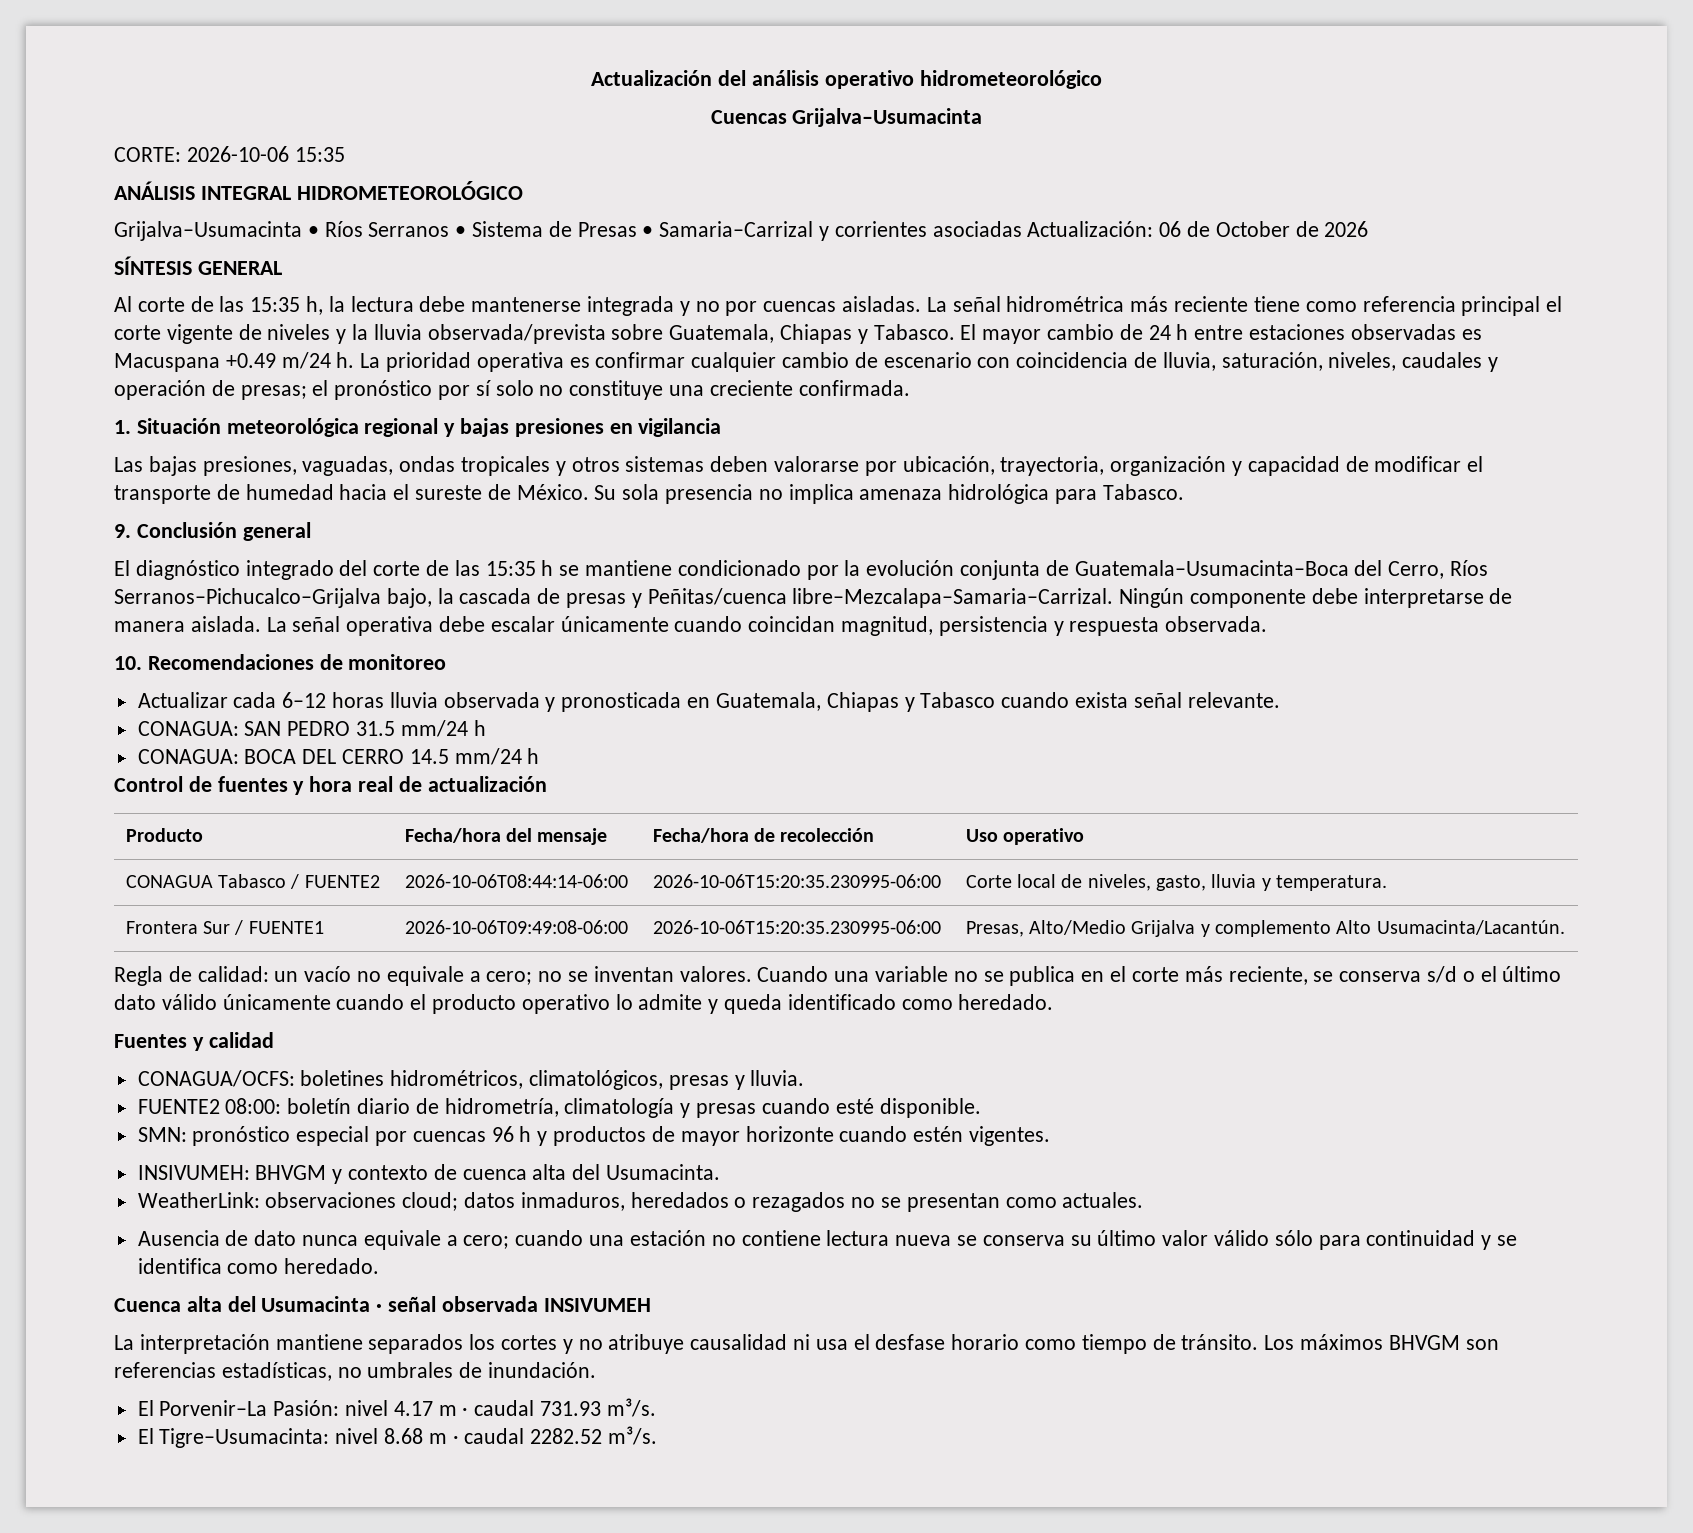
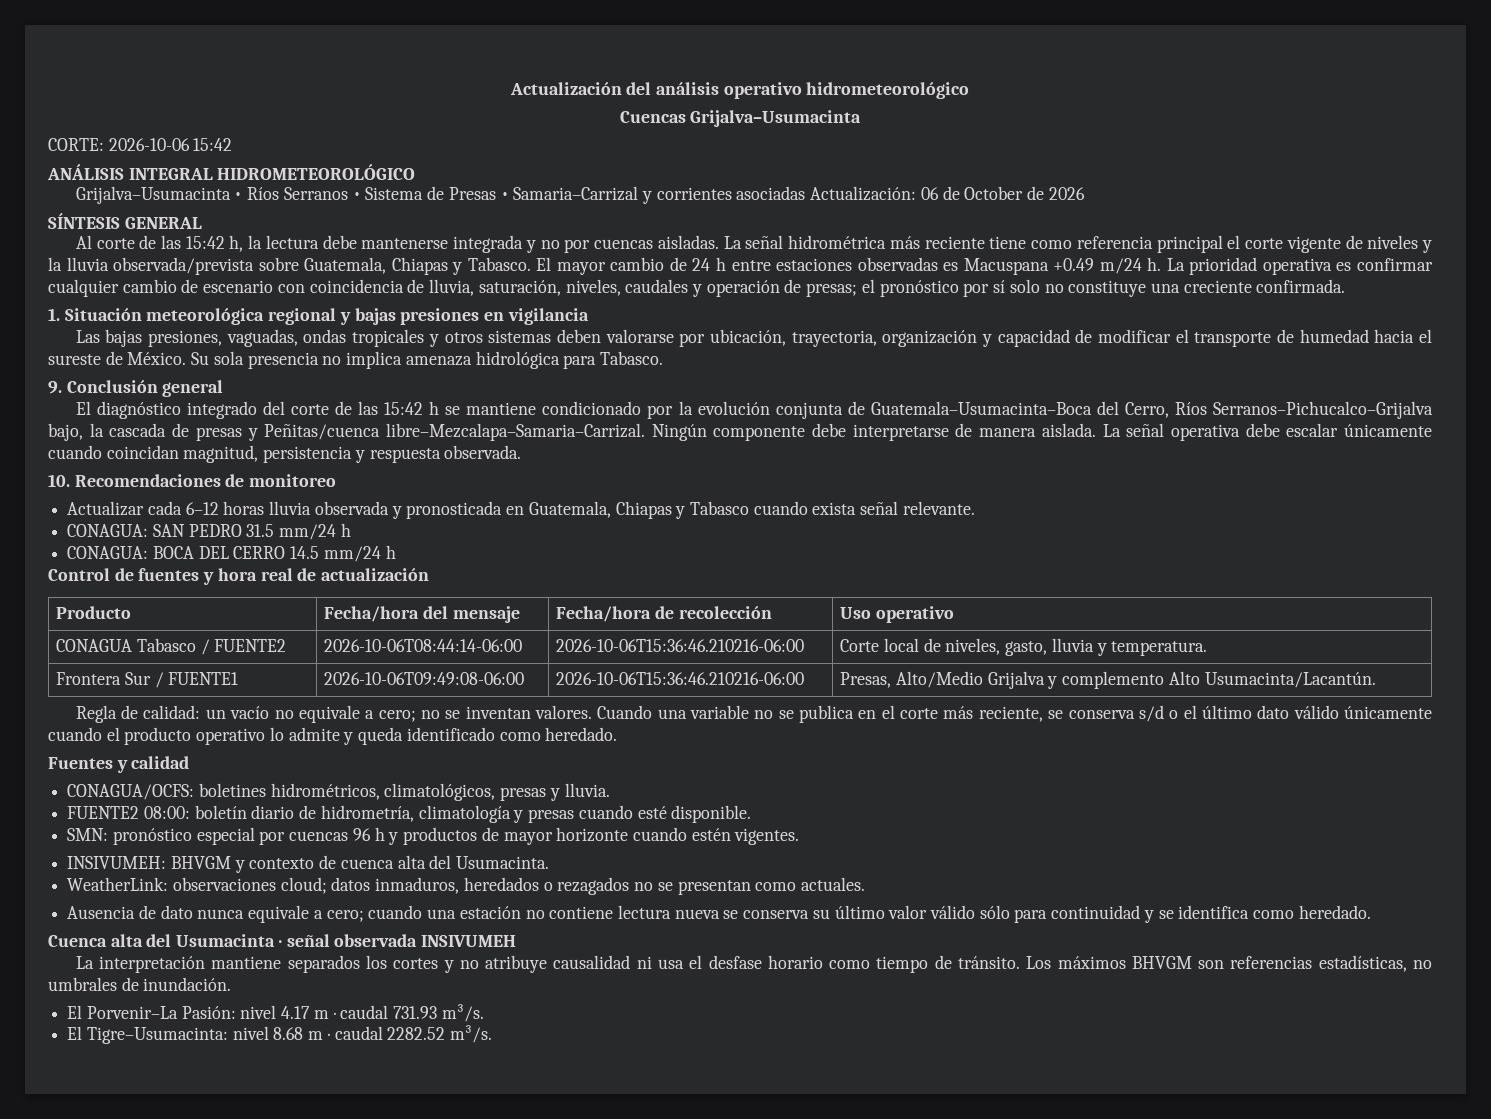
- CORTE: 2026-10-06 15:35
+ CORTE: 2026-10-06 15:42
- Al corte de las 15:35 h, la lectura debe mantenerse integrada y no por cuencas aisladas.
+ Al corte de las 15:42 h, la lectura debe mantenerse integrada y no por cuencas aisladas.
- El diagnóstico integrado del corte de las 15:35 h se mantiene condicionado por la evolución conjunta de Guatemala–Usumacinta–Boca del Cerro, Ríos Serranos–Pichucalco–Grijalva bajo, la cascada de presas y Peñitas/cuenca libre–Mezcalapa–Samaria–Carrizal.
+ El diagnóstico integrado del corte de las 15:42 h se mantiene condicionado por la evolución conjunta de Guatemala–Usumacinta–Boca del Cerro, Ríos Serranos–Pichucalco–Grijalva bajo, la cascada de presas y Peñitas/cuenca libre–Mezcalapa–Samaria–Carrizal.
- CONAGUA Tabasco / FUENTE2 | 2026-10-06T08:44:14-06:00 | 2026-10-06T15:20:35.230995-06:00 | Corte local de niveles, gasto, lluvia y temperatura.
+ CONAGUA Tabasco / FUENTE2 | 2026-10-06T08:44:14-06:00 | 2026-10-06T15:36:46.210216-06:00 | Corte local de niveles, gasto, lluvia y temperatura.
- Frontera Sur / FUENTE1 | 2026-10-06T09:49:08-06:00 | 2026-10-06T15:20:35.230995-06:00 | Presas, Alto/Medio Grijalva y complemento Alto Usumacinta/Lacantún.
+ Frontera Sur / FUENTE1 | 2026-10-06T09:49:08-06:00 | 2026-10-06T15:36:46.210216-06:00 | Presas, Alto/Medio Grijalva y complemento Alto Usumacinta/Lacantún.

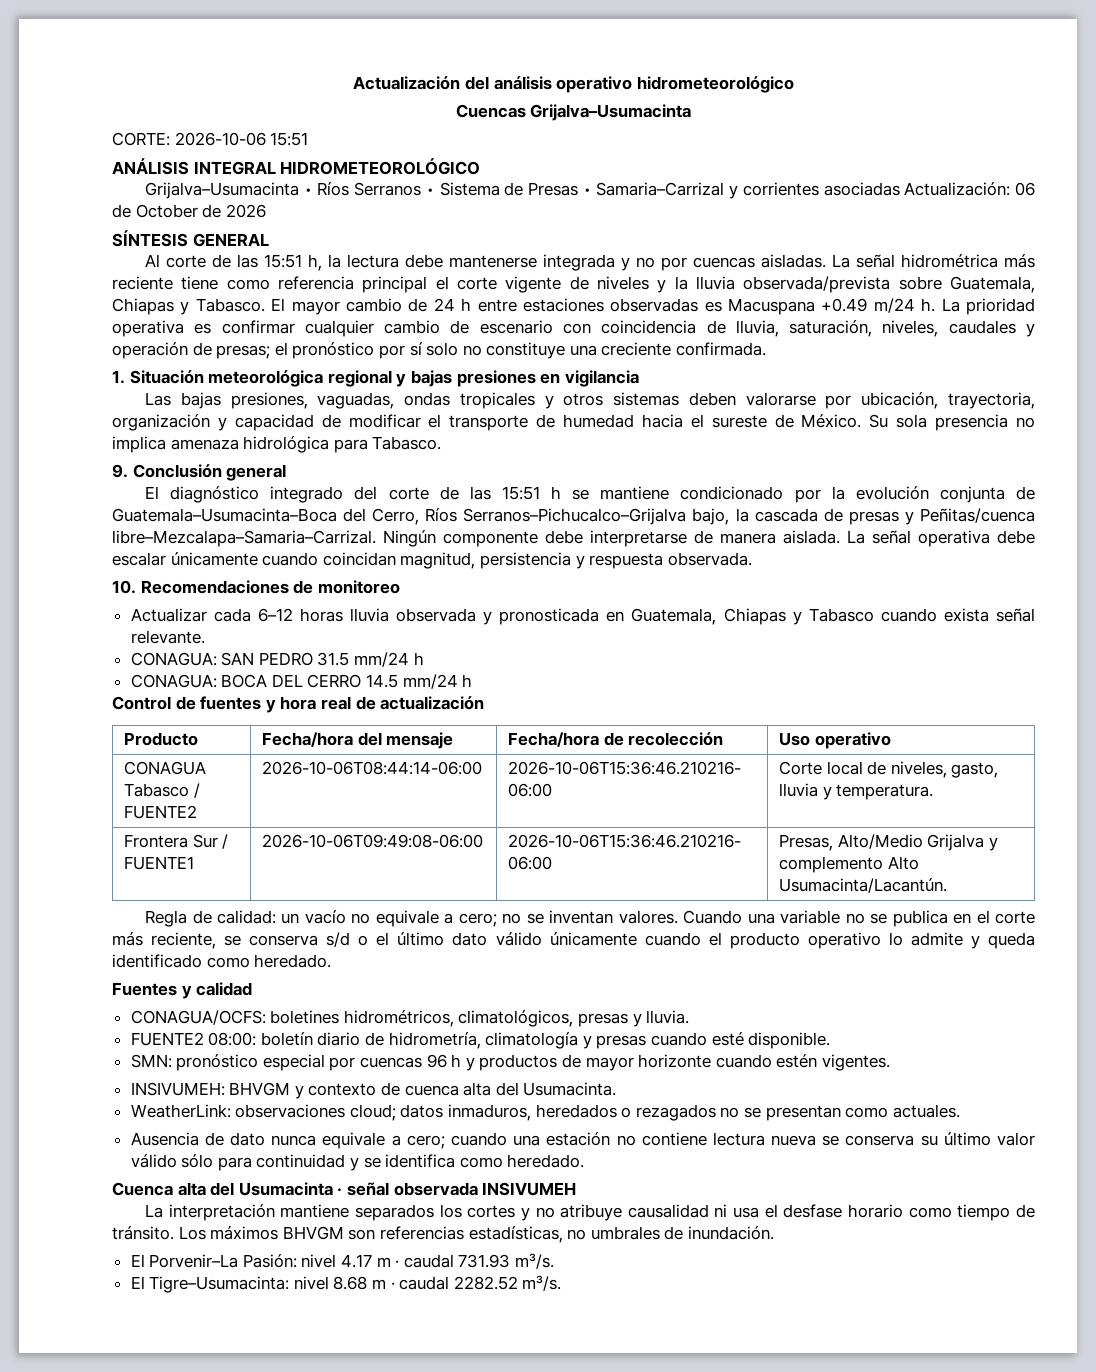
- CORTE: 2026-10-06 15:42
+ CORTE: 2026-10-06 15:51
- Al corte de las 15:42 h, la lectura debe mantenerse integrada y no por cuencas aisladas.
+ Al corte de las 15:51 h, la lectura debe mantenerse integrada y no por cuencas aisladas.
- El diagnóstico integrado del corte de las 15:42 h se mantiene condicionado por la evolución conjunta de Guatemala–Usumacinta–Boca del Cerro, Ríos Serranos–Pichucalco–Grijalva bajo, la cascada de presas y Peñitas/cuenca libre–Mezcalapa–Samaria–Carrizal.
+ El diagnóstico integrado del corte de las 15:51 h se mantiene condicionado por la evolución conjunta de Guatemala–Usumacinta–Boca del Cerro, Ríos Serranos–Pichucalco–Grijalva bajo, la cascada de presas y Peñitas/cuenca libre–Mezcalapa–Samaria–Carrizal.

